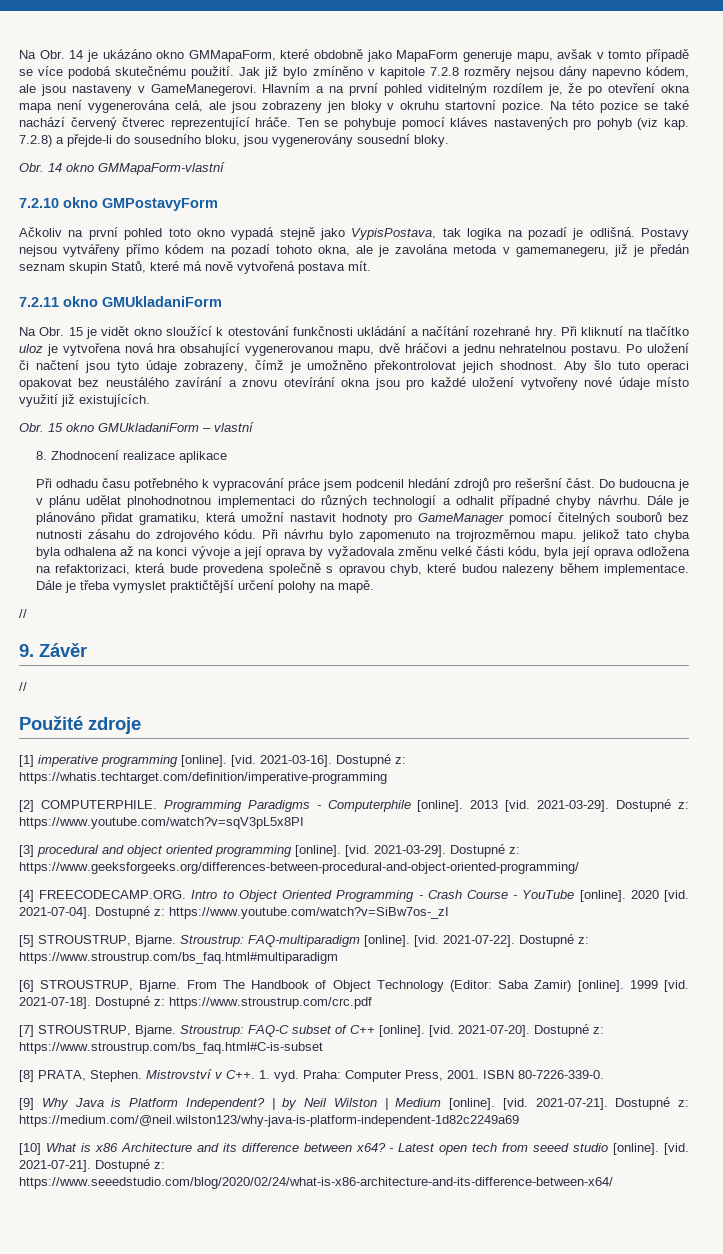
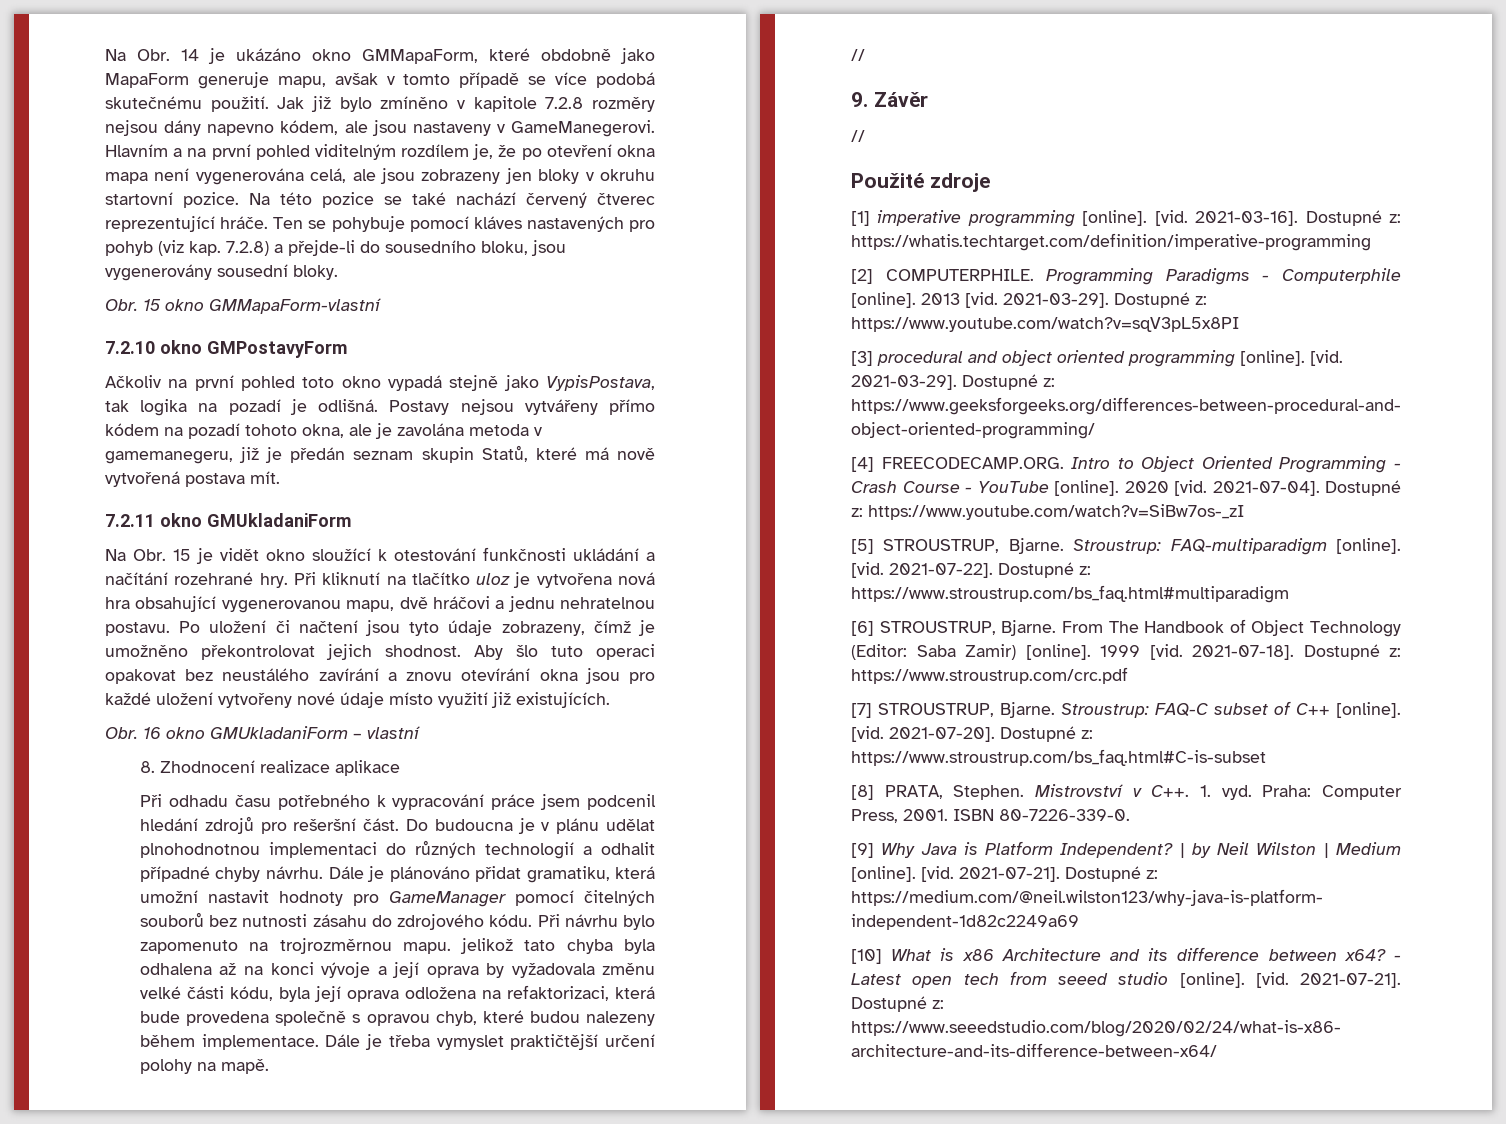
- Obr. 14 okno GMMapaForm-vlastní
+ Obr. 15 okno GMMapaForm-vlastní
- Obr. 15 okno GMUkladaniForm – vlastní
+ Obr. 16 okno GMUkladaniForm – vlastní

